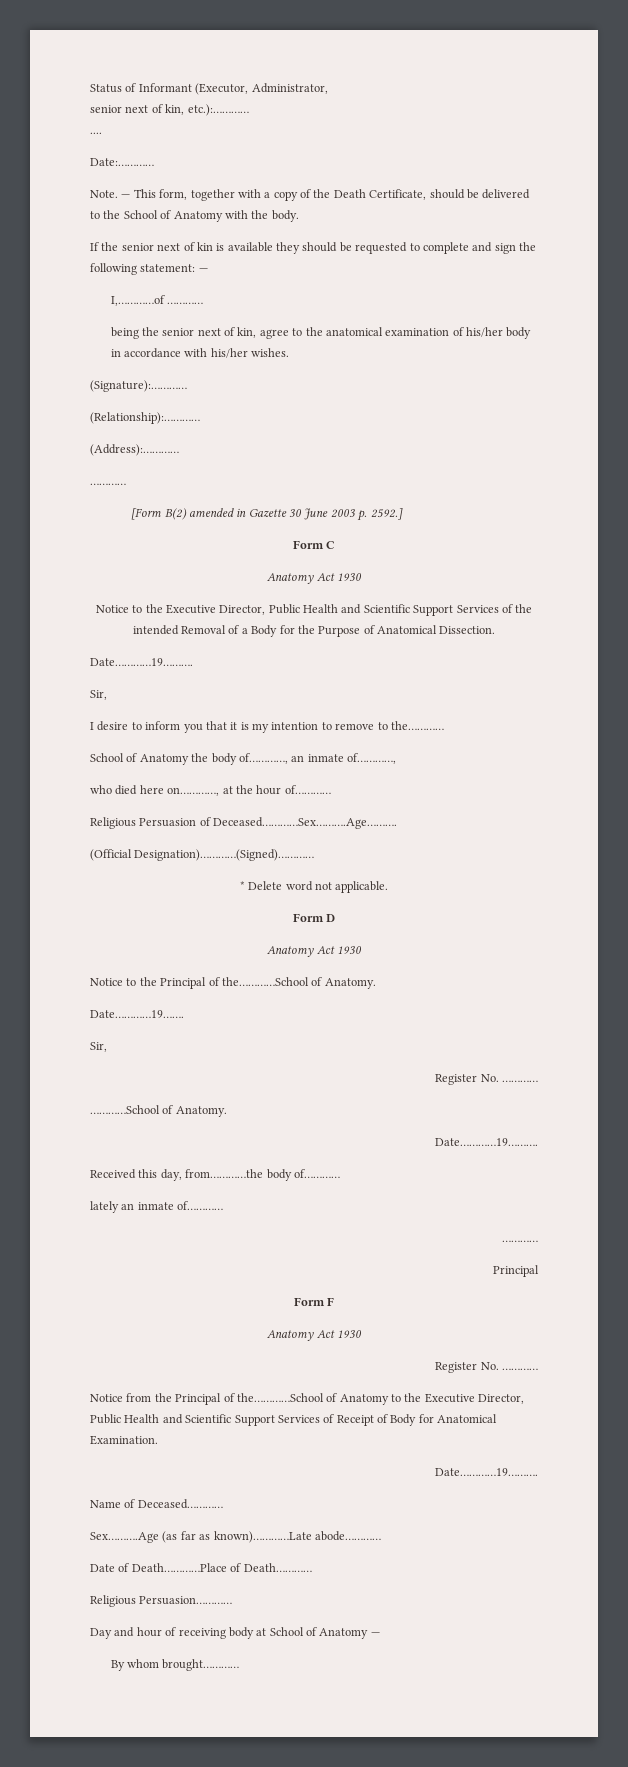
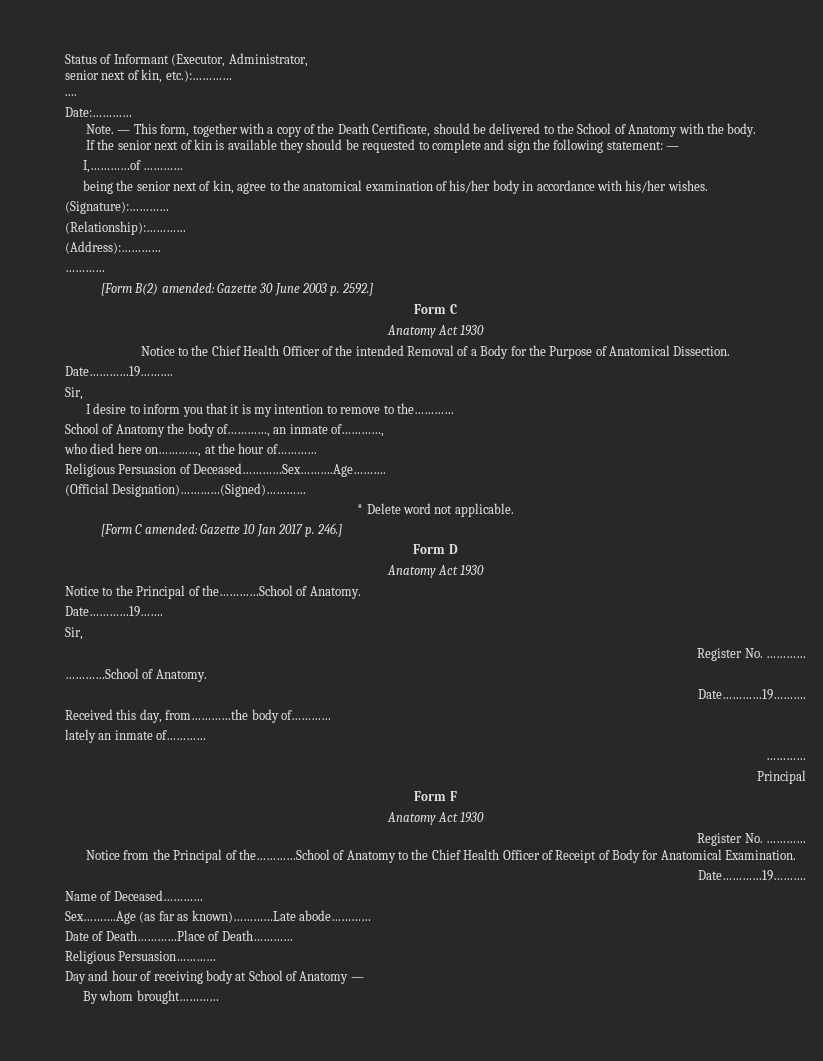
- [Form B(2) amended in Gazette 30 June 2003 p. 2592.]
+ [Form B(2) amended: Gazette 30 June 2003 p. 2592.]
- Notice to the Executive Director, Public Health and Scientific Support Services of the intended Removal of a Body for the Purpose of Anatomical Dissection.
+ Notice to the Chief Health Officer of the intended Removal of a Body for the Purpose of Anatomical Dissection.
+ [Form C amended: Gazette 10 Jan 2017 p. 246.]
- Notice from the Principal of the…………School of Anatomy to the Executive Director, Public Health and Scientific Support Services of Receipt of Body for Anatomical Examination.
+ Notice from the Principal of the…………School of Anatomy to the Chief Health Officer of Receipt of Body for Anatomical Examination.

